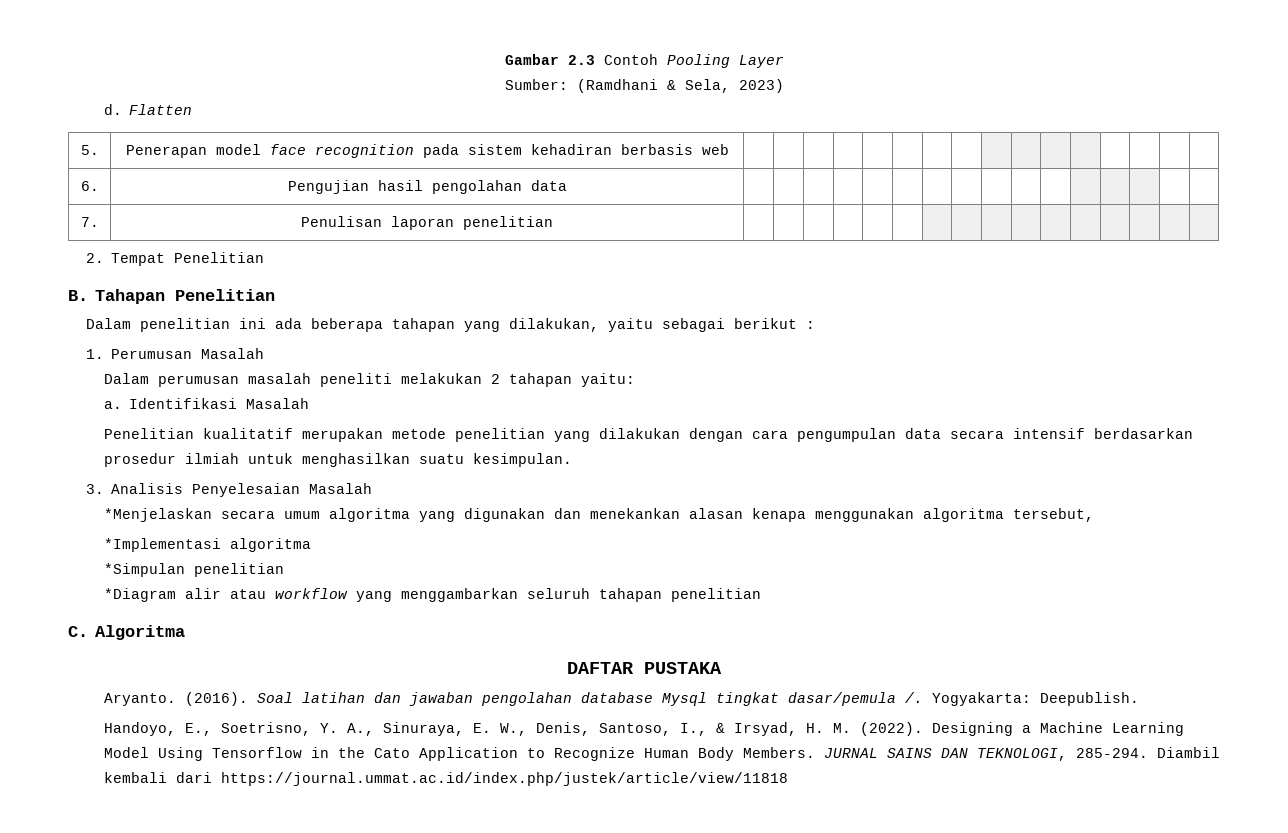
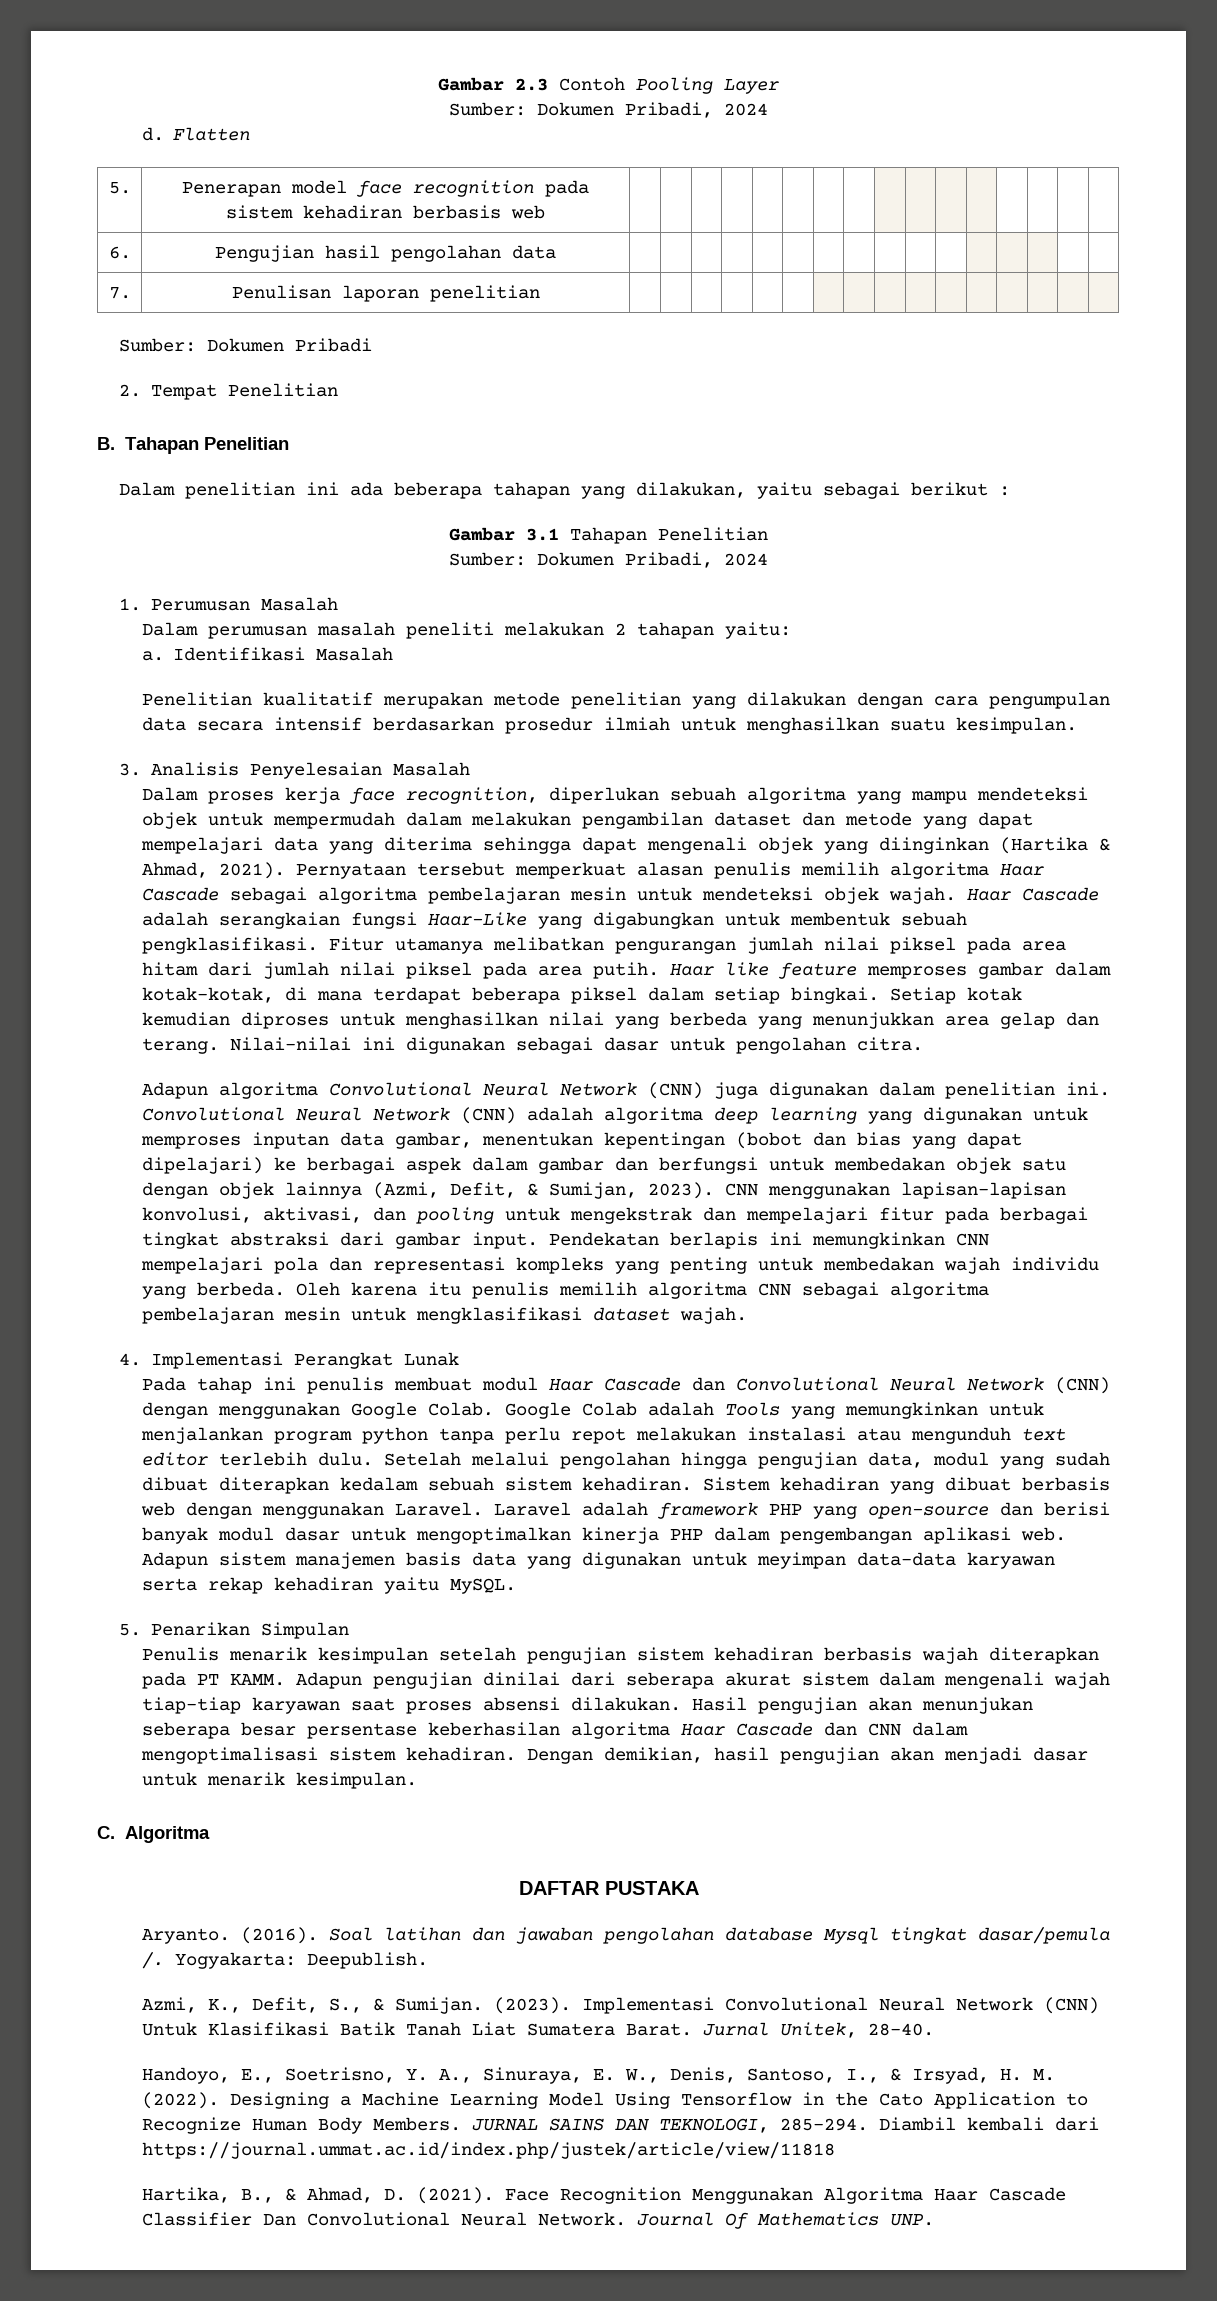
  Gambar 2.3 Contoh Pooling Layer
- Sumber: (Ramdhani & Sela, 2023)
+ Sumber: Dokumen Pribadi, 2024
+ Sumber: Dokumen Pribadi
+ Gambar 3.1 Tahapan Penelitian
+ Sumber: Dokumen Pribadi, 2024
- *Menjelaskan secara umum algoritma yang digunakan dan menekankan alasan kenapa menggunakan algoritma tersebut,
- *Implementasi algoritma
- *Simpulan penelitian
- *Diagram alir atau workflow yang menggambarkan seluruh tahapan penelitian
+ Dalam proses kerja face recognition, diperlukan sebuah algoritma yang mampu mendeteksi objek untuk mempermudah dalam melakukan pengambilan dataset dan metode yang dapat mempelajari data yang diterima sehingga dapat mengenali objek yang diinginkan (Hartika & Ahmad, 2021). Pernyataan tersebut memperkuat alasan penulis memilih algoritma Haar Cascade sebagai algoritma pembelajaran mesin untuk mendeteksi objek wajah. Haar Cascade adalah serangkaian fungsi Haar-Like yang digabungkan untuk membentuk sebuah pengklasifikasi. Fitur utamanya melibatkan pengurangan jumlah nilai piksel pada area hitam dari jumlah nilai piksel pada area putih. Haar like feature memproses gambar dalam kotak-kotak, di mana terdapat beberapa piksel dalam setiap bingkai. Setiap kotak kemudian diproses untuk menghasilkan nilai yang berbeda yang menunjukkan area gelap dan terang. Nilai-nilai ini digunakan sebagai dasar untuk pengolahan citra.
+ Adapun algoritma Convolutional Neural Network (CNN) juga digunakan dalam penelitian ini. Convolutional Neural Network (CNN) adalah algoritma deep learning yang digunakan untuk memproses inputan data gambar, menentukan kepentingan (bobot dan bias yang dapat dipelajari) ke berbagai aspek dalam gambar dan berfungsi untuk membedakan objek satu dengan objek lainnya (Azmi, Defit, & Sumijan, 2023). CNN menggunakan lapisan-lapisan konvolusi, aktivasi, dan pooling untuk mengekstrak dan mempelajari fitur pada berbagai tingkat abstraksi dari gambar input. Pendekatan berlapis ini memungkinkan CNN mempelajari pola dan representasi kompleks yang penting untuk membedakan wajah individu yang berbeda. Oleh karena itu penulis memilih algoritma CNN sebagai algoritma pembelajaran mesin untuk mengklasifikasi dataset wajah.
+ 4. Implementasi Perangkat Lunak
+ Pada tahap ini penulis membuat modul Haar Cascade dan Convolutional Neural Network (CNN) dengan menggunakan Google Colab. Google Colab adalah Tools yang memungkinkan untuk menjalankan program python tanpa perlu repot melakukan instalasi atau mengunduh text editor terlebih dulu. Setelah melalui pengolahan hingga pengujian data, modul yang sudah dibuat diterapkan kedalam sebuah sistem kehadiran. Sistem kehadiran yang dibuat berbasis web dengan menggunakan Laravel. Laravel adalah framework PHP yang open-source dan berisi banyak modul dasar untuk mengoptimalkan kinerja PHP dalam pengembangan aplikasi web. Adapun sistem manajemen basis data yang digunakan untuk meyimpan data-data karyawan serta rekap kehadiran yaitu MySQL.
+ 5. Penarikan Simpulan
+ Penulis menarik kesimpulan setelah pengujian sistem kehadiran berbasis wajah diterapkan pada PT KAMM. Adapun pengujian dinilai dari seberapa akurat sistem dalam mengenali wajah tiap-tiap karyawan saat proses absensi dilakukan. Hasil pengujian akan menunjukan seberapa besar persentase keberhasilan algoritma Haar Cascade dan CNN dalam mengoptimalisasi sistem kehadiran. Dengan demikian, hasil pengujian akan menjadi dasar untuk menarik kesimpulan.
+ Azmi, K., Defit, S., & Sumijan. (2023). Implementasi Convolutional Neural Network (CNN) Untuk Klasifikasi Batik Tanah Liat Sumatera Barat. Jurnal Unitek, 28-40.
+ Hartika, B., & Ahmad, D. (2021). Face Recognition Menggunakan Algoritma Haar Cascade Classifier Dan Convolutional Neural Network. Journal Of Mathematics UNP.

